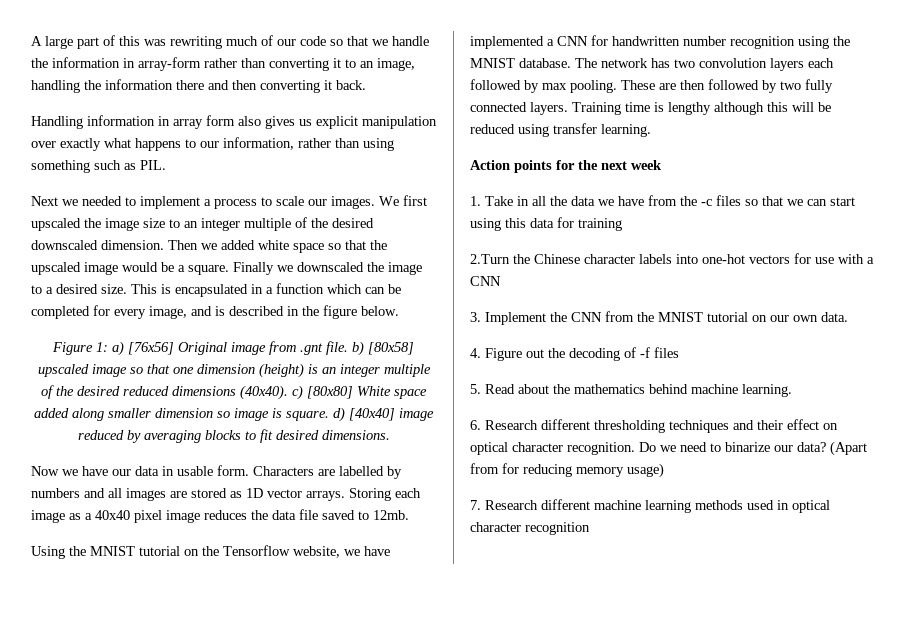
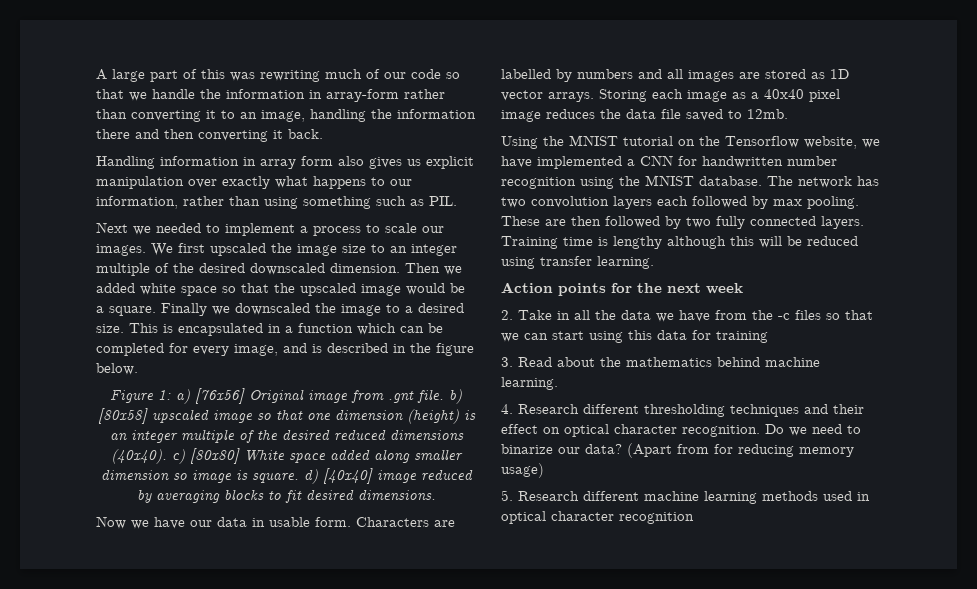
- 1. Take in all the data we have from the -c files so that we can start using this data for training
+ 2. Take in all the data we have from the -c files so that we can start using this data for training
- 2.Turn the Chinese character labels into one-hot vectors for use with a CNN
- 3. Implement the CNN from the MNIST tutorial on our own data.
- 4. Figure out the decoding of -f files
- 5. Read about the mathematics behind machine learning.
+ 3. Read about the mathematics behind machine learning.
- 6. Research different thresholding techniques and their effect on optical character recognition.
+ 4. Research different thresholding techniques and their effect on optical character recognition.
- 7. Research different machine learning methods used in optical character recognition
+ 5. Research different machine learning methods used in optical character recognition

